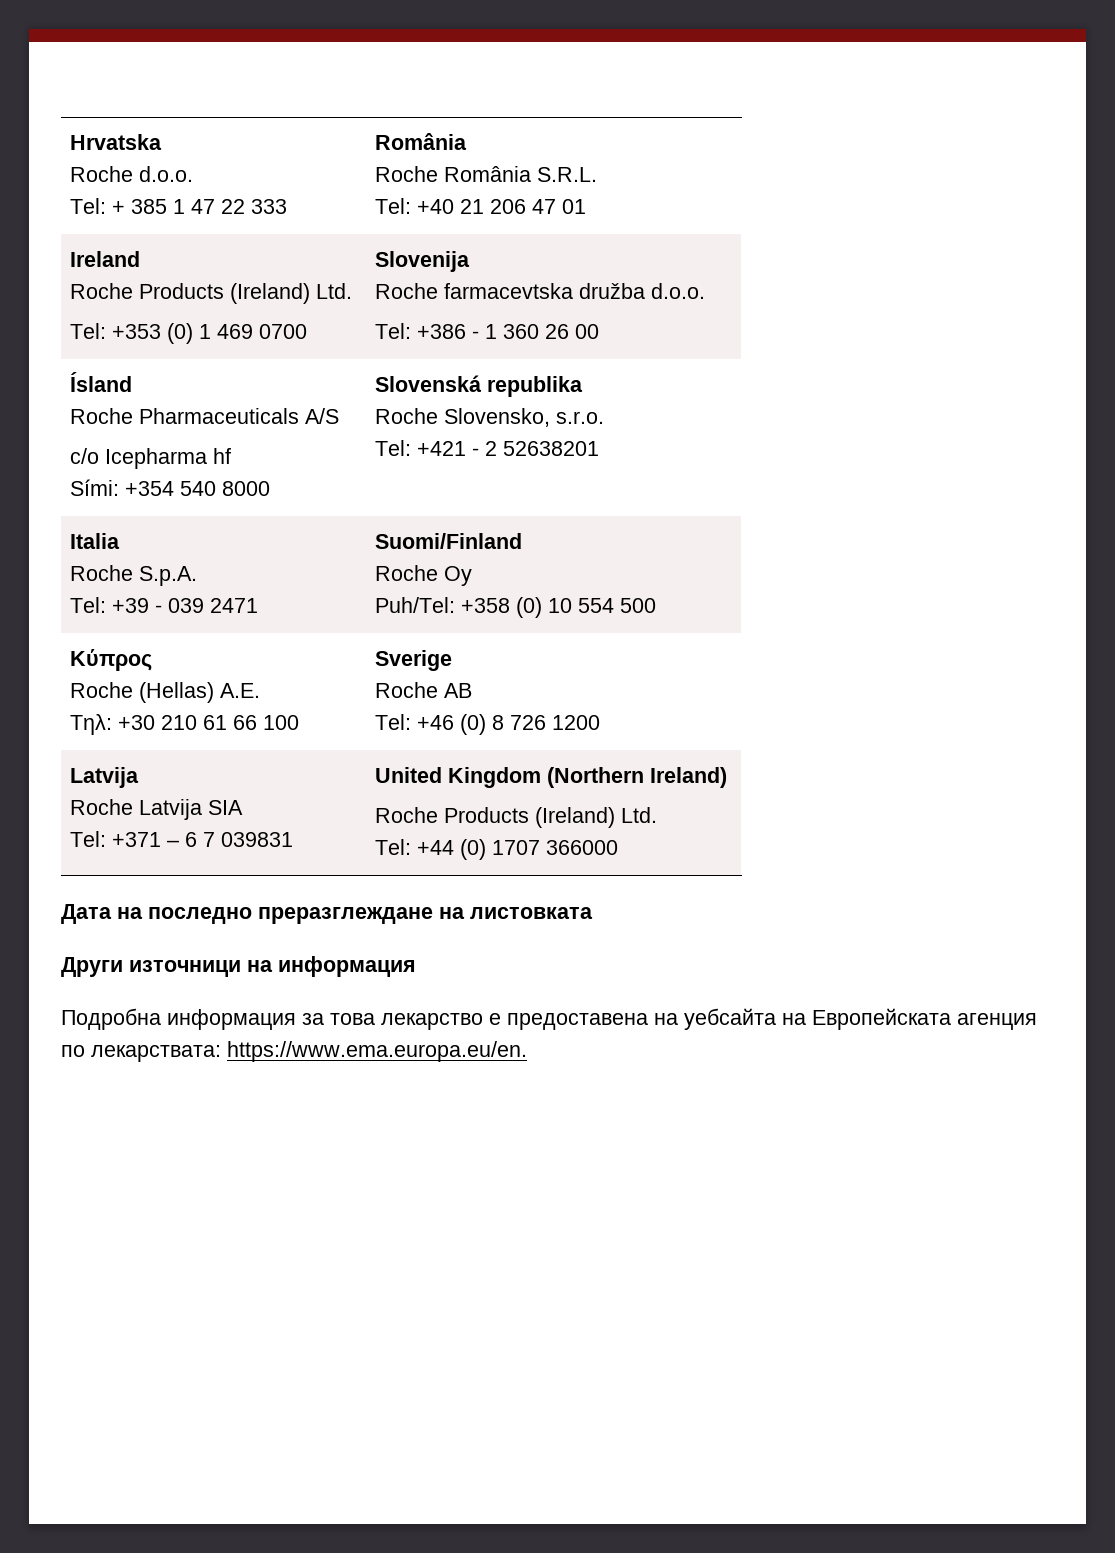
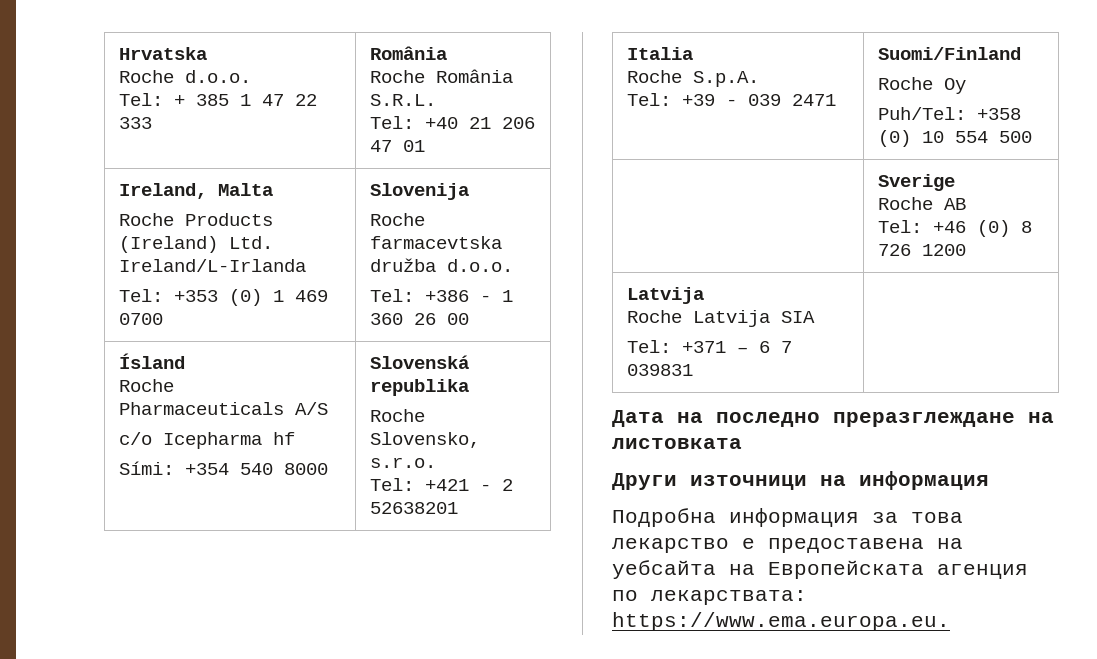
- Ireland
- Roche Products (Ireland) Ltd.
+ Ireland, Malta
+ Roche Products (Ireland) Ltd. Ireland/L-Irlanda
- Kύπρος
- Roche (Hellas) A.E.
- Τηλ: +30 210 61 66 100 | Sverige
+ | Sverige
  Roche AB
  Tel: +46 (0) 8 726 1200
  Latvija
  Roche Latvija SIA
- Tel: +371 – 6 7 039831 | United Kingdom (Northern Ireland)
- Roche Products (Ireland) Ltd.
- Tel: +44 (0) 1707 366000
+ Tel: +371 – 6 7 039831 |
- Подробна информация за това лекарствo е предоставена на уебсайта на Европейската агенция по лекарствата: https://www.ema.europa.eu/en.
+ Подробна информация за това лекарствo е предоставена на уебсайта на Европейската агенция по лекарствата: https://www.ema.europa.eu.

